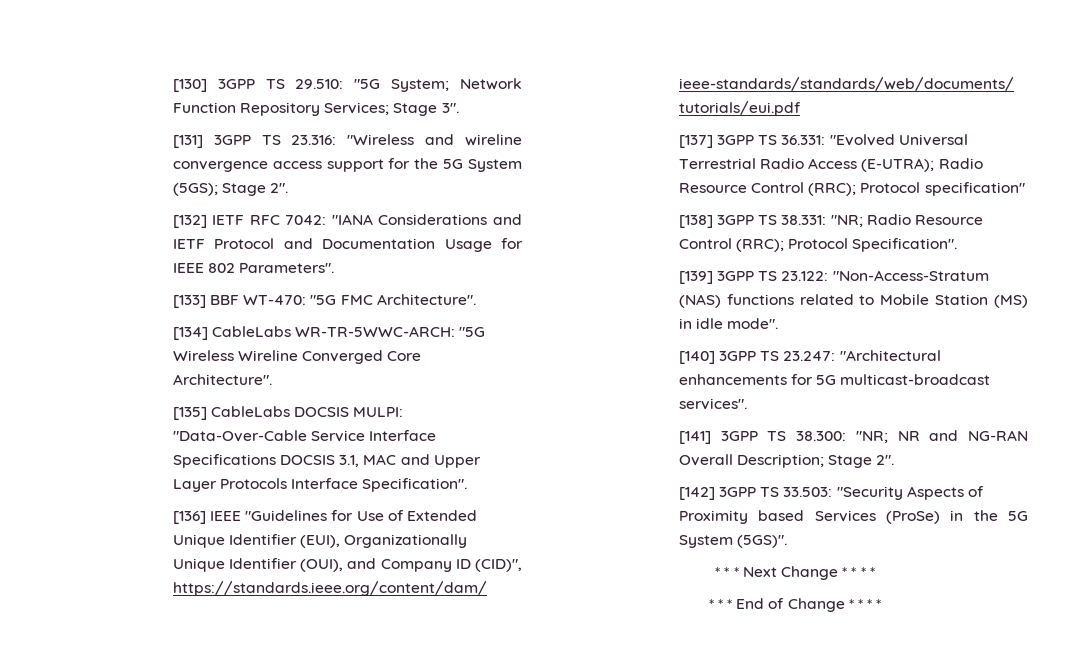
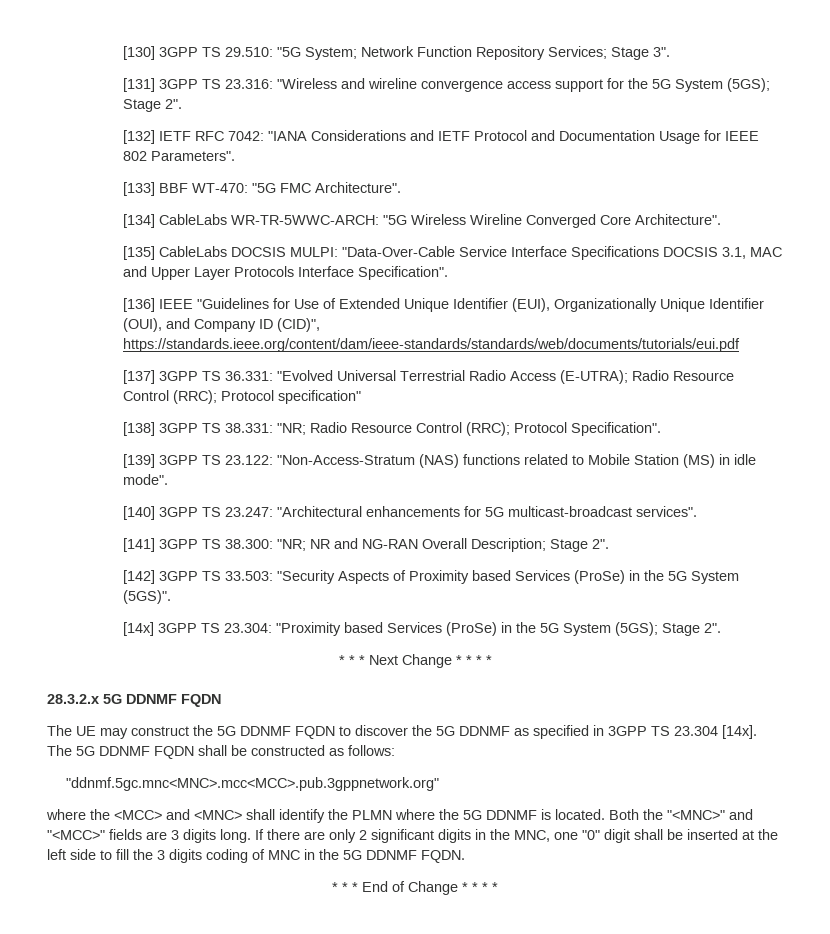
+ [14x] 3GPP TS 23.304: "Proximity based Services (ProSe) in the 5G System (5GS); Stage 2".
+ 28.3.2.x 5G DDNMF FQDN
+ The UE may construct the 5G DDNMF FQDN to discover the 5G DDNMF as specified in 3GPP TS 23.304 [14x]. The 5G DDNMF FQDN shall be constructed as follows:
+ "ddnmf.5gc.mnc<MNC>.mcc<MCC>.pub.3gppnetwork.org"
+ where the <MCC> and <MNC> shall identify the PLMN where the 5G DDNMF is located. Both the "<MNC>" and "<MCC>" fields are 3 digits long. If there are only 2 significant digits in the MNC, one "0" digit shall be inserted at the left side to fill the 3 digits coding of MNC in the 5G DDNMF FQDN.

